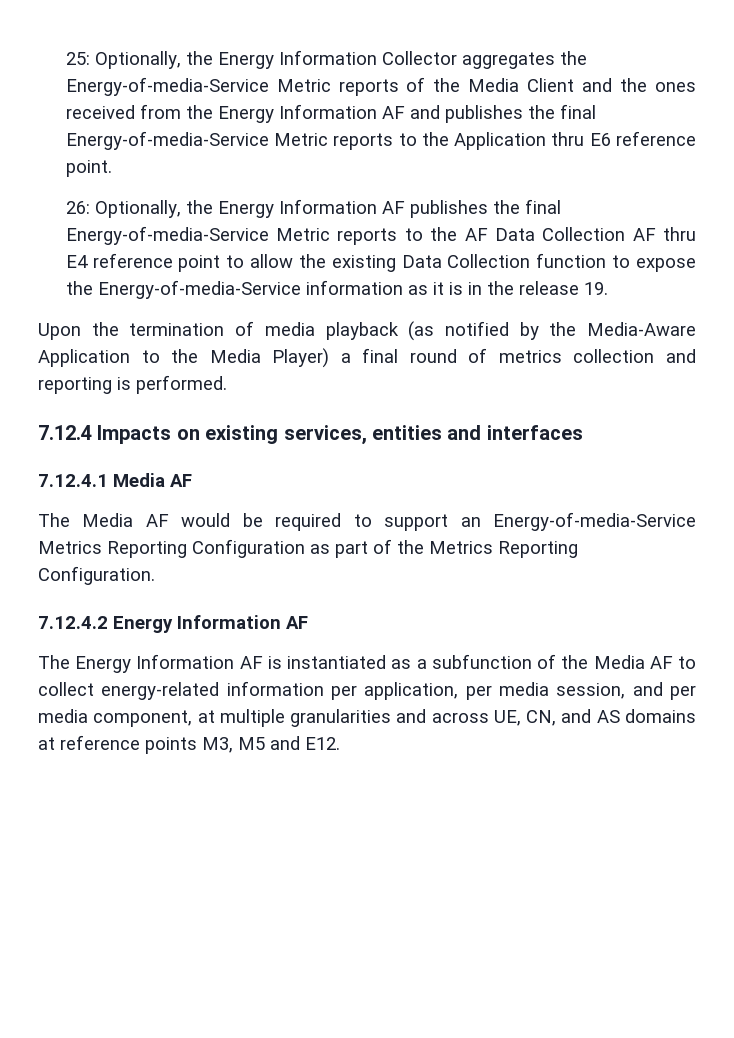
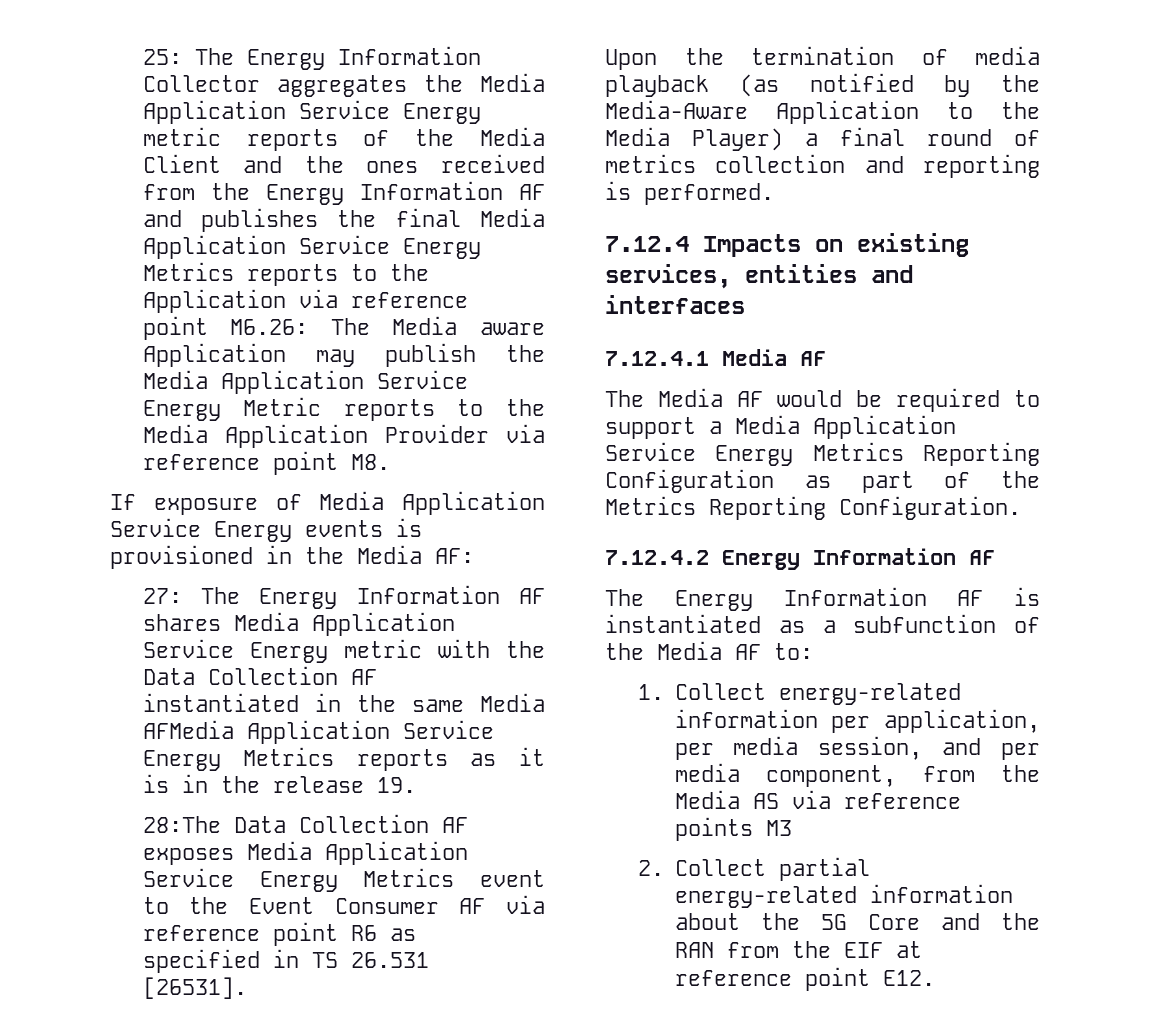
- 25: Optionally, the Energy Information Collector aggregates the Energy-of-media-Service Metric reports of the Media Client and the ones received from the Energy Information AF and publishes the final Energy-of-media-Service Metric reports to the Application thru E6 reference point.
- 26: Optionally, the Energy Information AF publishes the final Energy-of-media-Service Metric reports to the AF Data Collection AF thru E4 reference point to allow the existing Data Collection function to expose the Energy-of-media-Service information as it is in the release 19.
+ 25: The Energy Information Collector aggregates the Media Application Service Energy metric reports of the Media Client and the ones received from the Energy Information AF and publishes the final Media Application Service Energy Metrics reports to the Application via reference point M6.26: The Media aware Application may publish the Media Application Service Energy Metric reports to the Media Application Provider via reference point M8.
+ If exposure of Media Application Service Energy events is provisioned in the Media AF:
+ 27: The Energy Information AF shares Media Application Service Energy metric with the Data Collection AF instantiated in the same Media AFMedia Application Service Energy Metrics reports as it is in the release 19.
+ 28:The Data Collection AF exposes Media Application Service Energy Metrics event to the Event Consumer AF via reference point R6 as specified in TS 26.531 [26531].
- The Media AF would be required to support an Energy-of-media-Service Metrics Reporting Configuration as part of the Metrics Reporting Configuration.
+ The Media AF would be required to support a Media Application Service Energy Metrics Reporting Configuration as part of the Metrics Reporting Configuration.
- The Energy Information AF is instantiated as a subfunction of the Media AF to collect energy-related information per application, per media session, and per media component, at multiple granularities and across UE, CN, and AS domains at reference points M3, M5 and E12.
+ The Energy Information AF is instantiated as a subfunction of the Media AF to:
+ 1. Collect energy-related information per application, per media session, and per media component, from the Media AS via reference points M3
+ 2. Collect partial energy-related information about the 5G Core and the RAN from the EIF at reference point E12.

